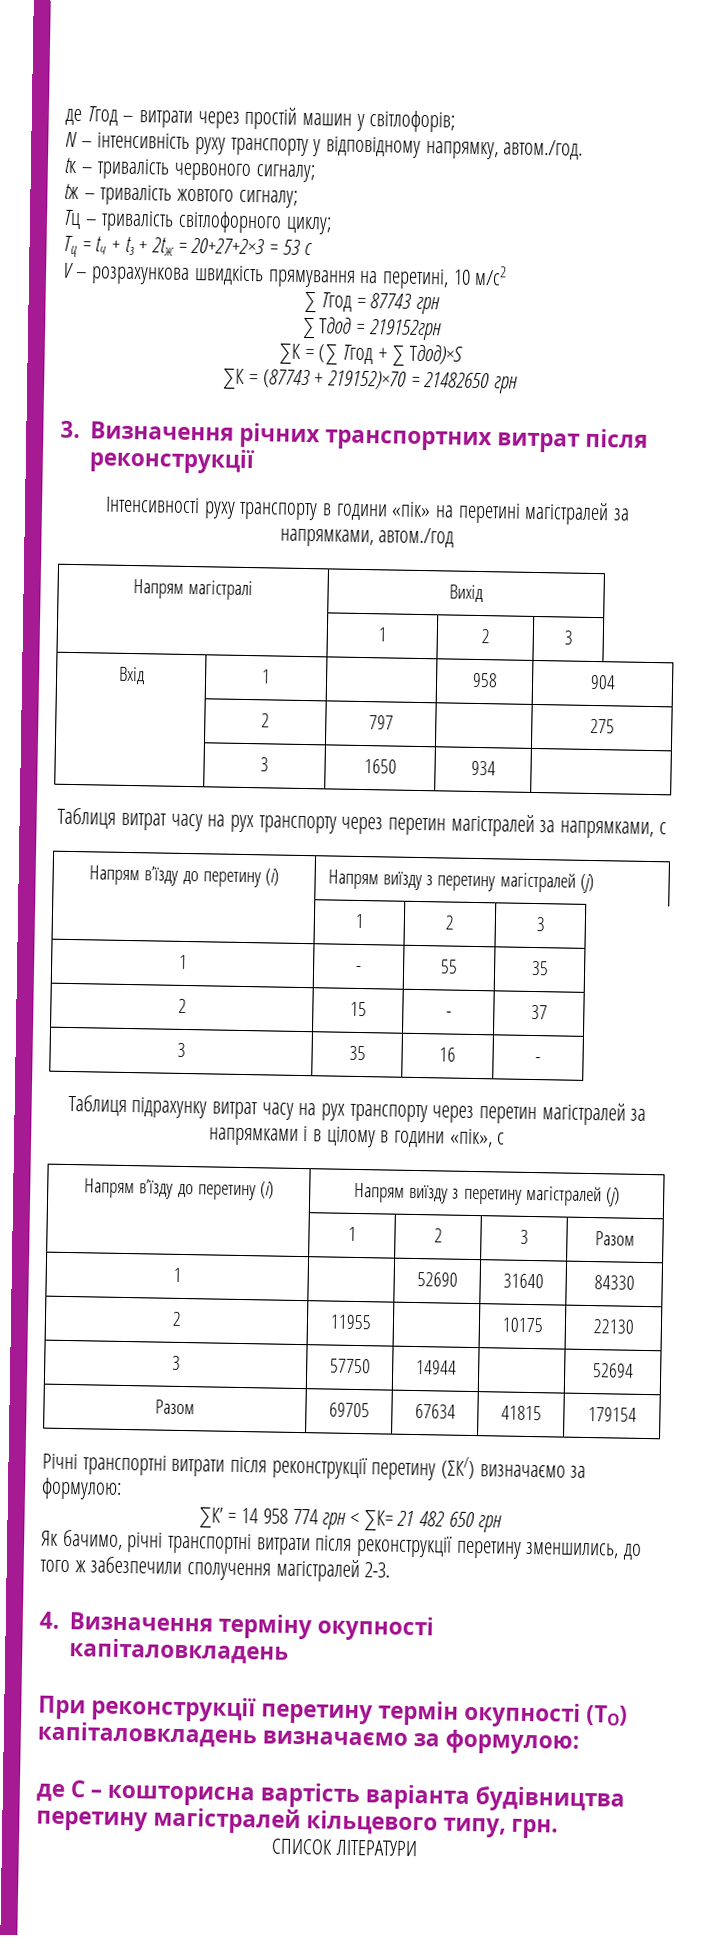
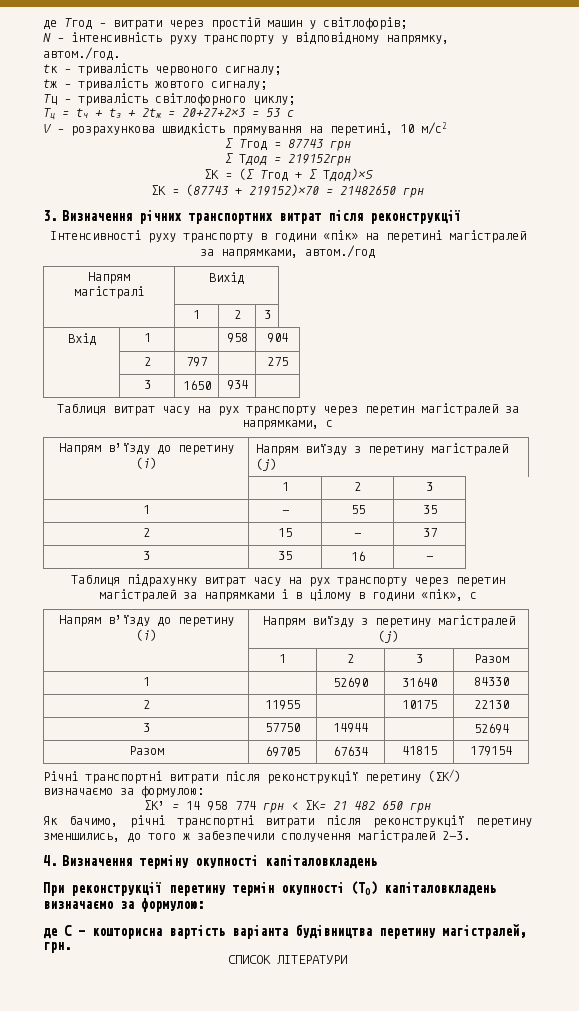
- де С – кошторисна вартість варіанта будівництва перетину магістралей кільцевого типу, грн.
+ де С – кошторисна вартість варіанта будівництва перетину магістралей, грн.

